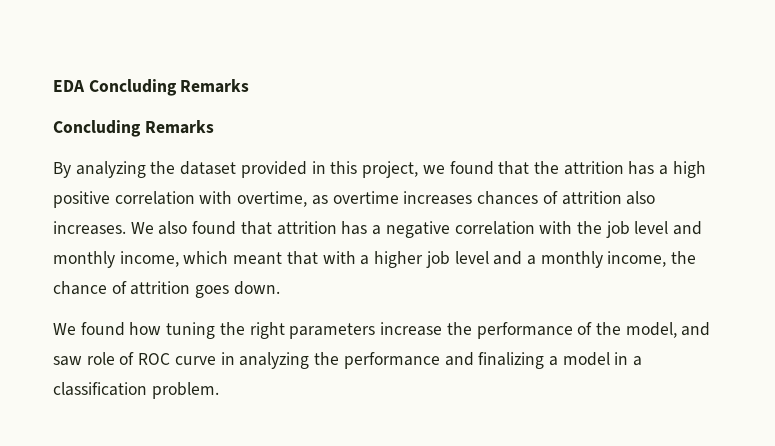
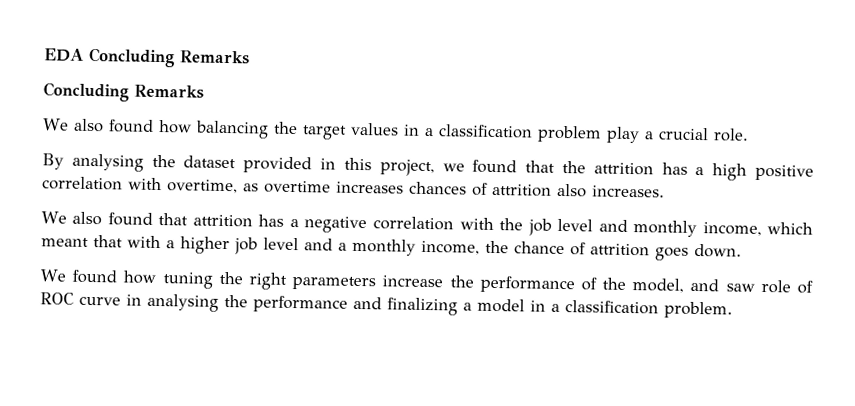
+ We also found how balancing the target values in a classification problem play a crucial role.
- By analyzing the dataset provided in this project, we found that the attrition has a high positive correlation with overtime, as overtime increases chances of attrition also increases. We also found that attrition has a negative correlation with the job level and monthly income, which meant that with a higher job level and a monthly income, the chance of attrition goes down.
+ By analysing the dataset provided in this project, we found that the attrition has a high positive correlation with overtime, as overtime increases chances of attrition also increases.
+ We also found that attrition has a negative correlation with the job level and monthly income, which meant that with a higher job level and a monthly income, the chance of attrition goes down.
- We found how tuning the right parameters increase the performance of the model, and saw role of ROC curve in analyzing the performance and finalizing a model in a classification problem.
+ We found how tuning the right parameters increase the performance of the model, and saw role of ROC curve in analysing the performance and finalizing a model in a classification problem.

